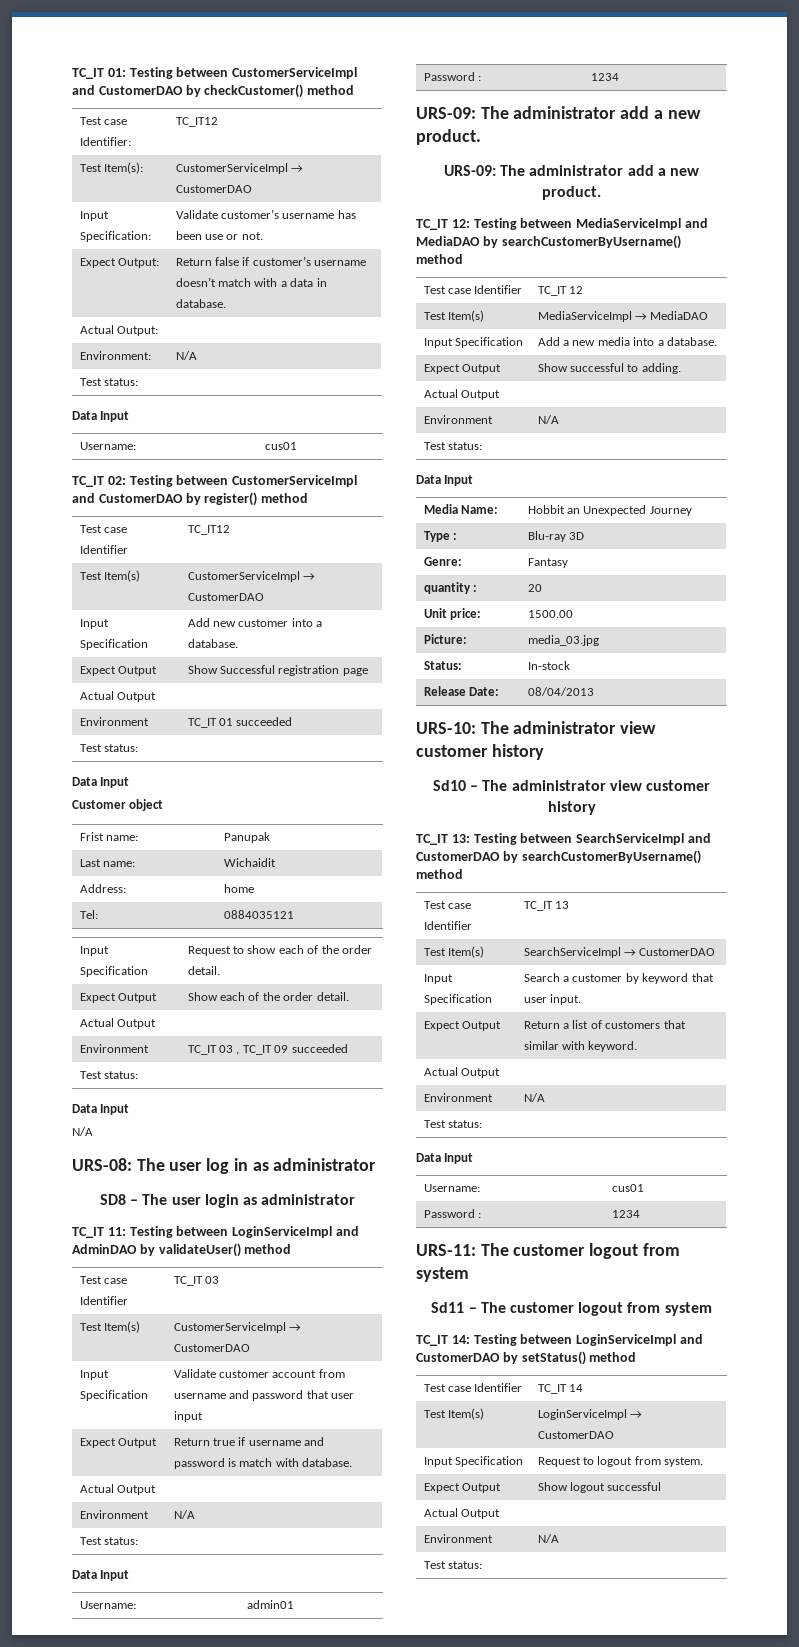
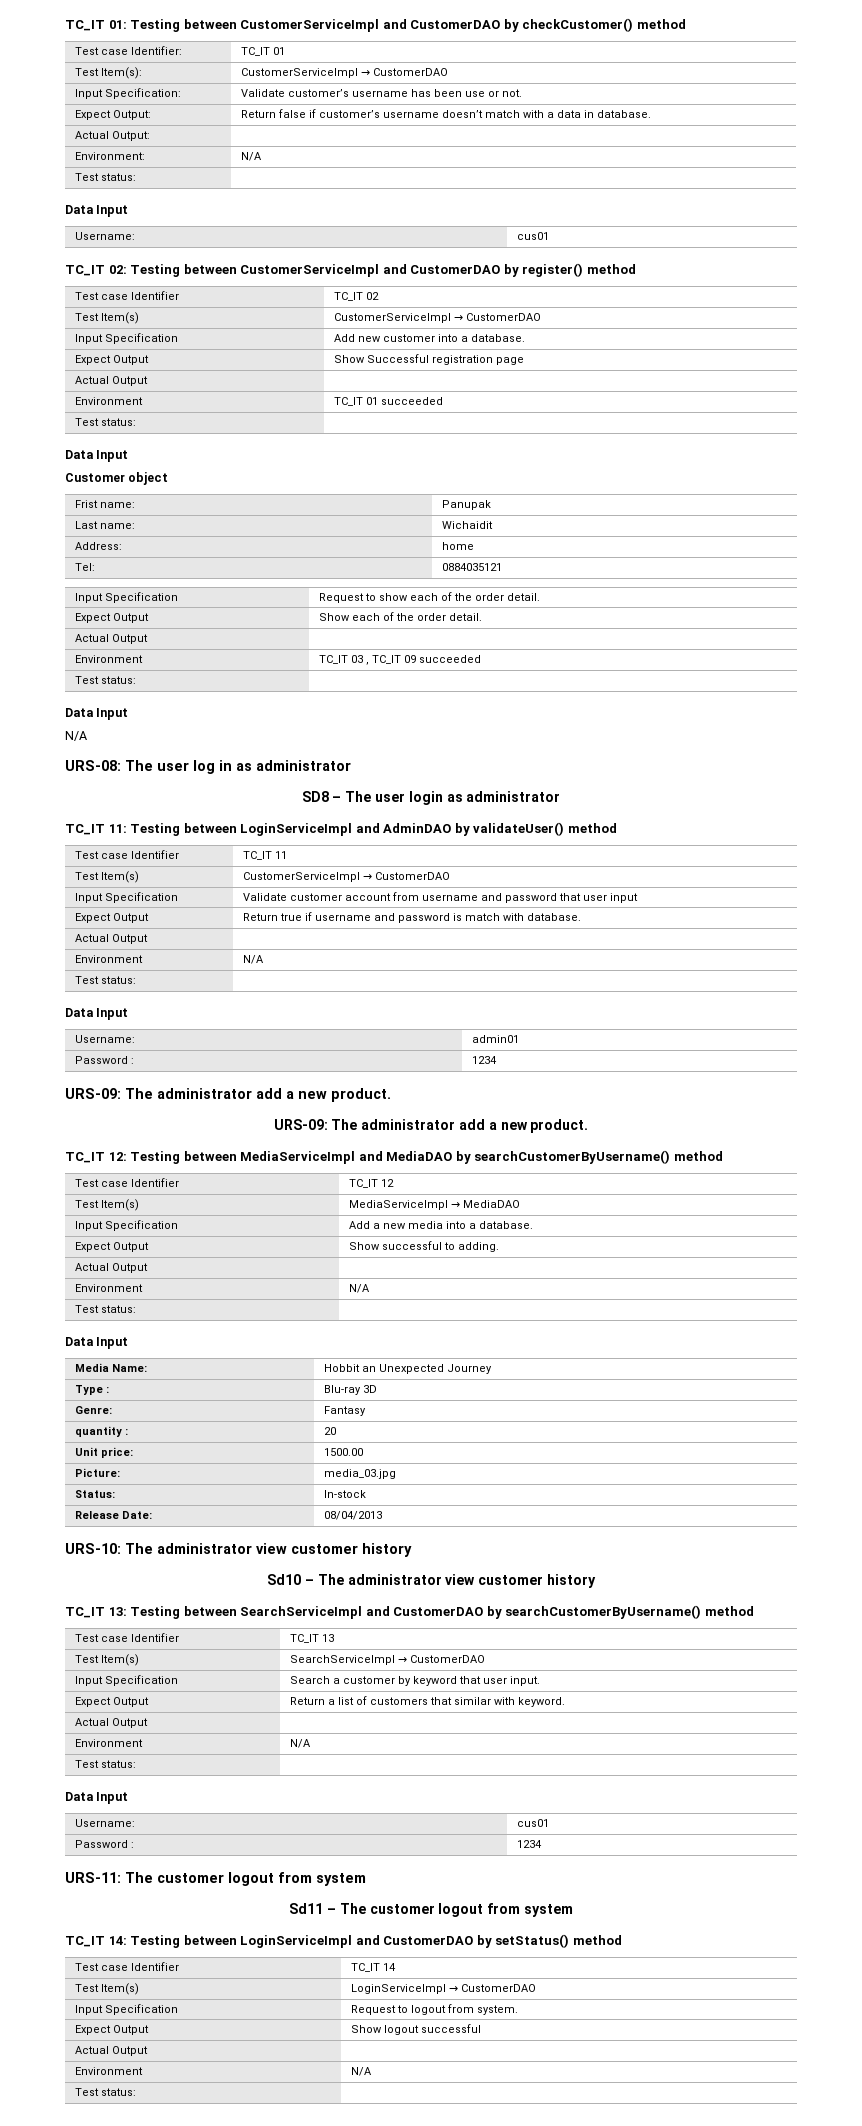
- Test case Identifier: | TC_IT12
+ Test case Identifier: | TC_IT 01
- Test case Identifier | TC_IT12
+ Test case Identifier | TC_IT 02
- Test case Identifier | TC_IT 03
+ Test case Identifier | TC_IT 11

